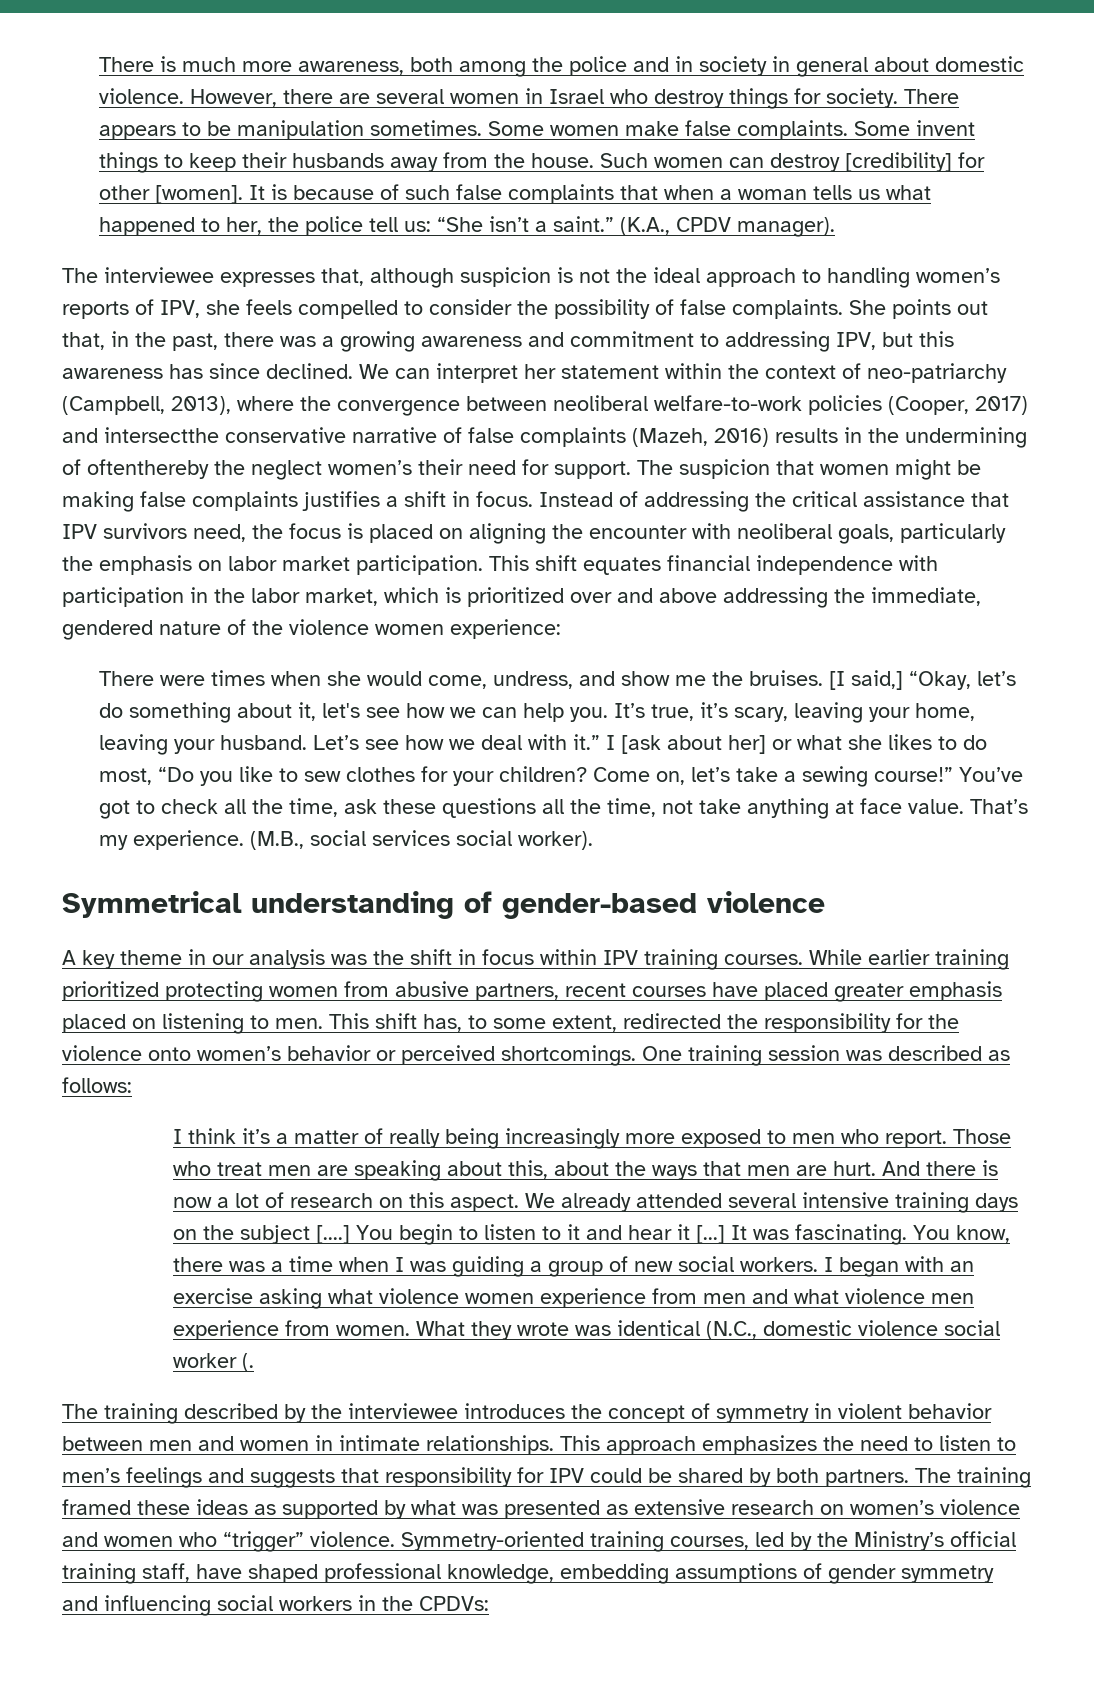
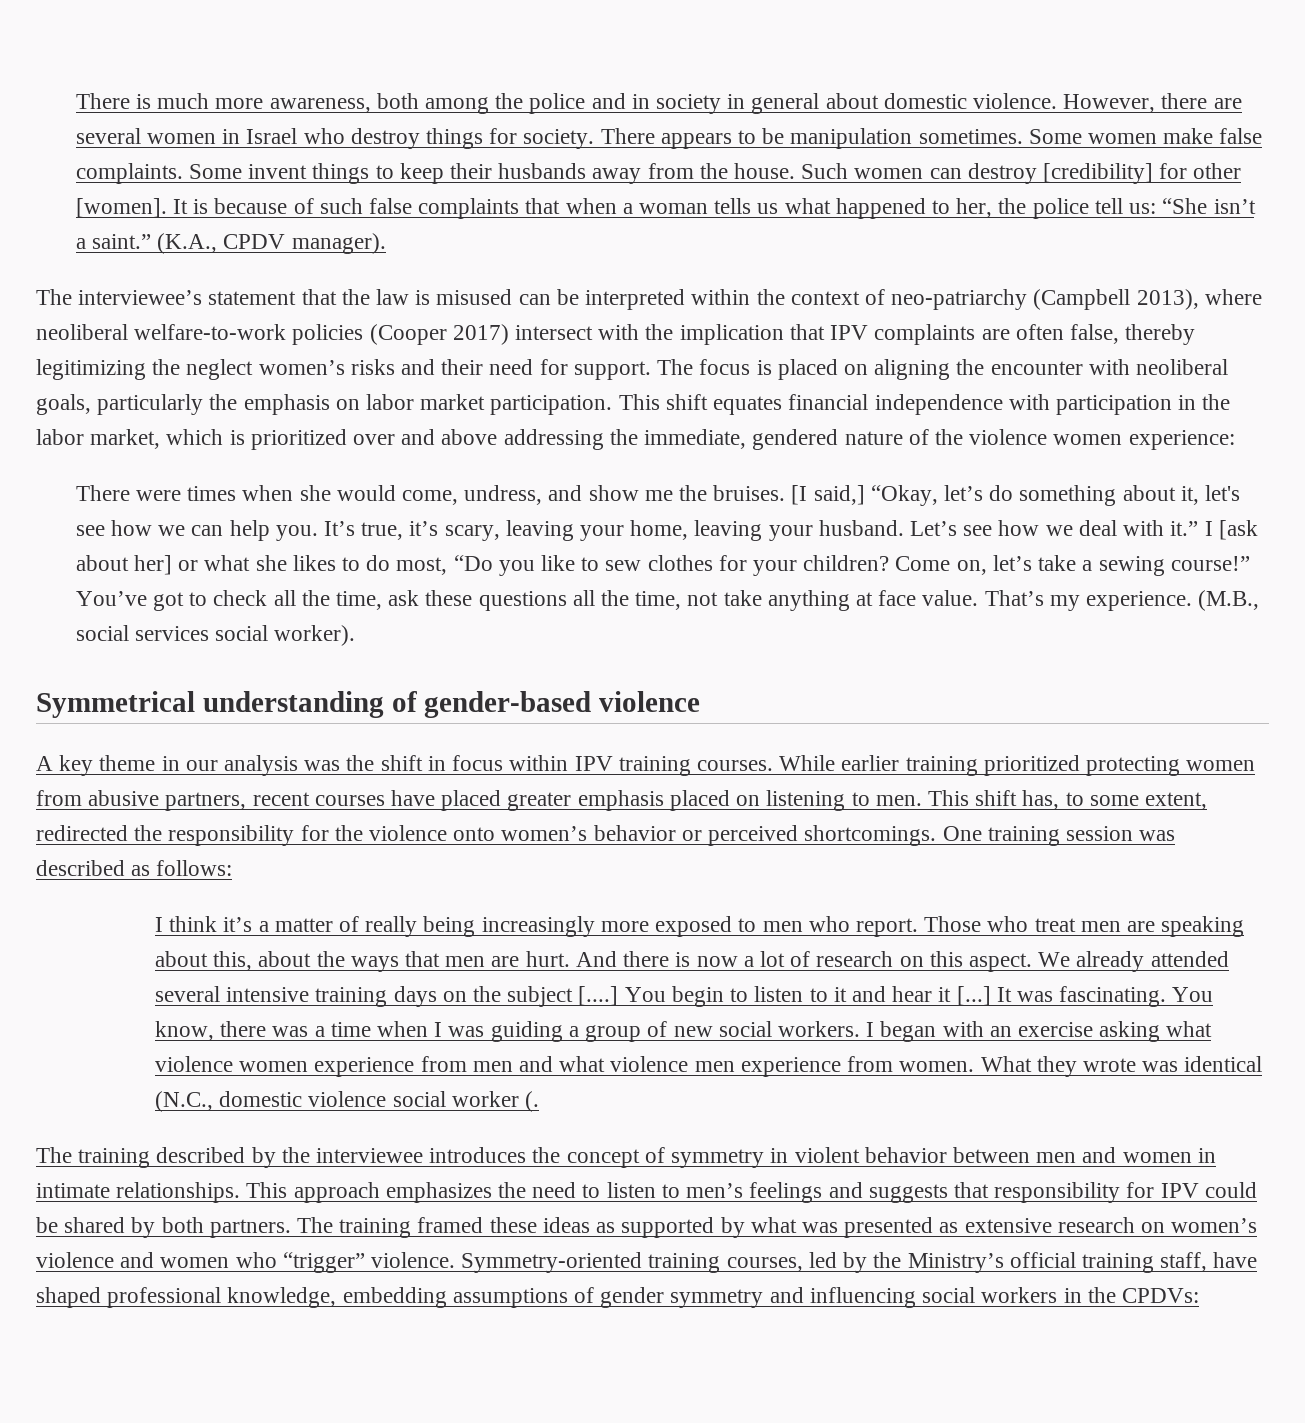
- The interviewee expresses that, although suspicion is not the ideal approach to handling women’s reports of IPV, she feels compelled to consider the possibility of false complaints. She points out that, in the past, there was a growing awareness and commitment to addressing IPV, but this awareness has since declined. We can interpret her statement within the context of neo-patriarchy (Campbell, 2013), where the convergence between neoliberal welfare-to-work policies (Cooper, 2017) and intersectthe conservative narrative of false complaints (Mazeh, 2016) results in the undermining of oftenthereby the neglect women’s their need for support.
+ The interviewee’s statement that the law is misused can be interpreted within the context of neo-patriarchy (Campbell 2013), where neoliberal welfare-to-work policies (Cooper 2017) intersect with the implication that IPV complaints are often false, thereby legitimizing the neglect women’s risks and their need for support.
- The suspicion that women might be making false complaints justifies a shift in focus. Instead of addressing the critical assistance that IPV survivors need, the focus is placed on aligning the encounter with neoliberal goals, particularly the emphasis on labor market participation.
+ The focus is placed on aligning the encounter with neoliberal goals, particularly the emphasis on labor market participation.

